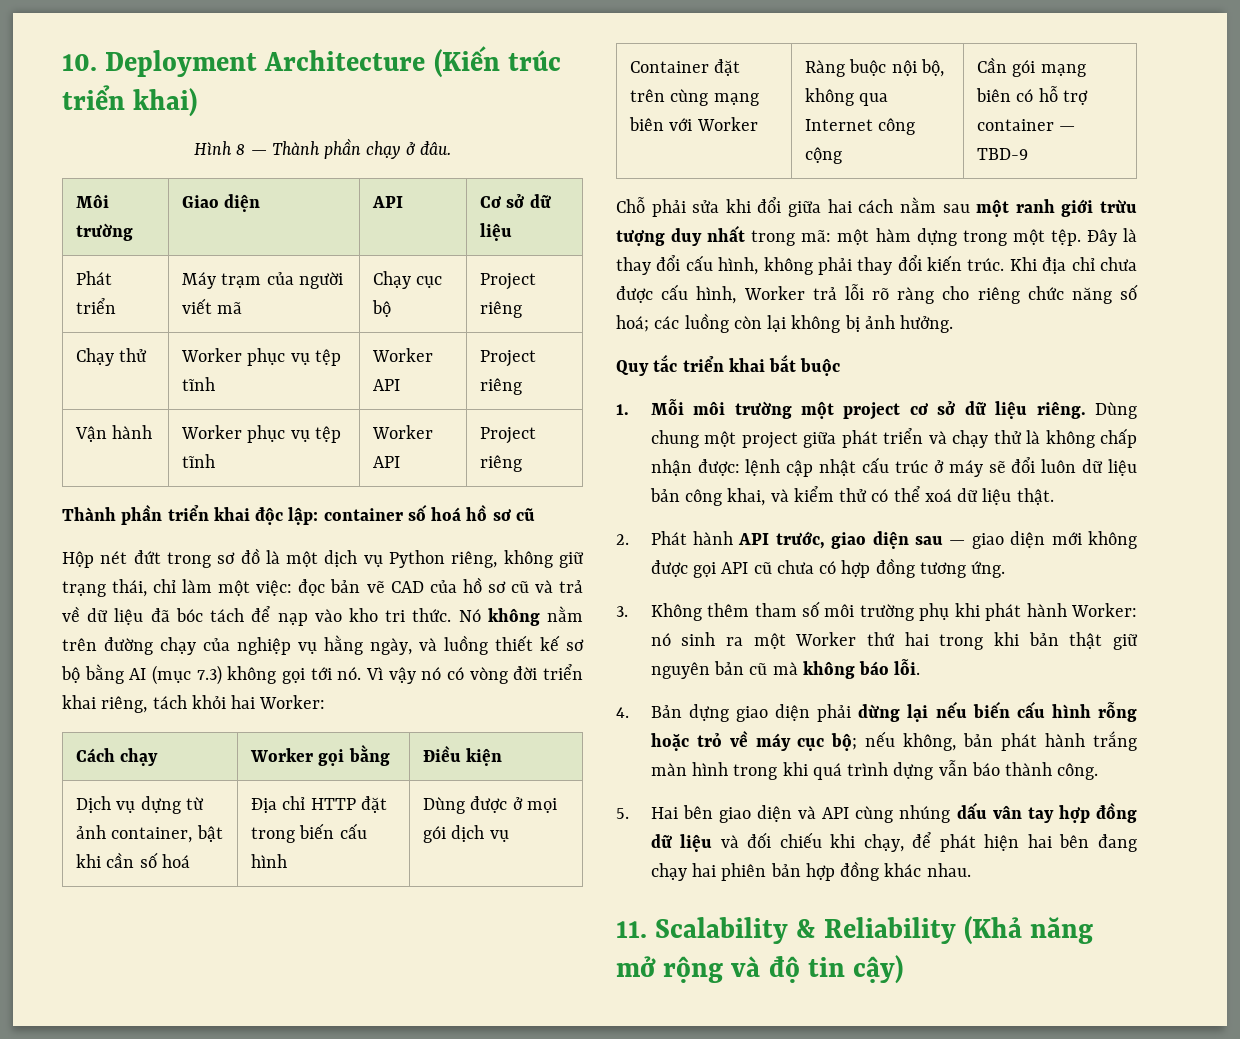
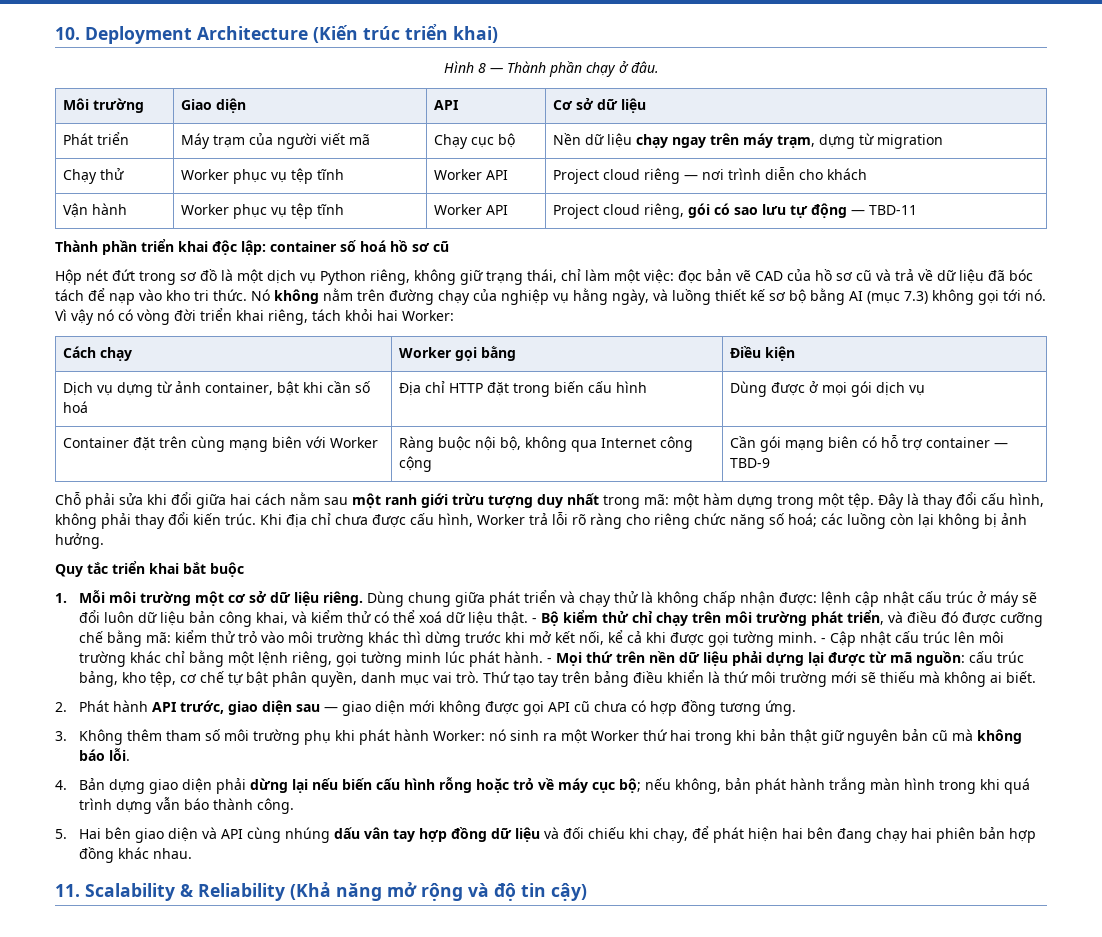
- Phát triển | Máy trạm của người viết mã | Chạy cục bộ | Project riêng
+ Phát triển | Máy trạm của người viết mã | Chạy cục bộ | Nền dữ liệu chạy ngay trên máy trạm, dựng từ migration
- Chạy thử | Worker phục vụ tệp tĩnh | Worker API | Project riêng
+ Chạy thử | Worker phục vụ tệp tĩnh | Worker API | Project cloud riêng — nơi trình diễn cho khách
- Vận hành | Worker phục vụ tệp tĩnh | Worker API | Project riêng
+ Vận hành | Worker phục vụ tệp tĩnh | Worker API | Project cloud riêng, gói có sao lưu tự động — TBD-11
- 1. Mỗi môi trường một project cơ sở dữ liệu riêng.
+ 1. Mỗi môi trường một cơ sở dữ liệu riêng.
- Dùng chung một project giữa phát triển và chạy thử là không chấp nhận được: lệnh cập nhật cấu trúc ở máy sẽ đổi luôn dữ liệu bản công khai, và kiểm thử có thể xoá dữ liệu thật.
+ Dùng chung giữa phát triển và chạy thử là không chấp nhận được: lệnh cập nhật cấu trúc ở máy sẽ đổi luôn dữ liệu bản công khai, và kiểm thử có thể xoá dữ liệu thật. - Bộ kiểm thử chỉ chạy trên môi trường phát triển, và điều đó được cưỡng chế bằng mã: kiểm thử trỏ vào môi trường khác thì dừng trước khi mở kết nối, kể cả khi được gọi tường minh. - Cập nhật cấu trúc lên môi trường khác chỉ bằng một lệnh riêng, gọi tường minh lúc phát hành. - Mọi thứ trên nền dữ liệu phải dựng lại được từ mã nguồn: cấu trúc bảng, kho tệp, cơ chế tự bật phân quyền, danh mục vai trò. Thứ tạo tay trên bảng điều khiển là thứ môi trường mới sẽ thiếu mà không ai biết.

